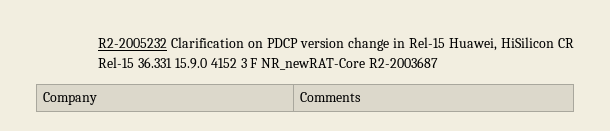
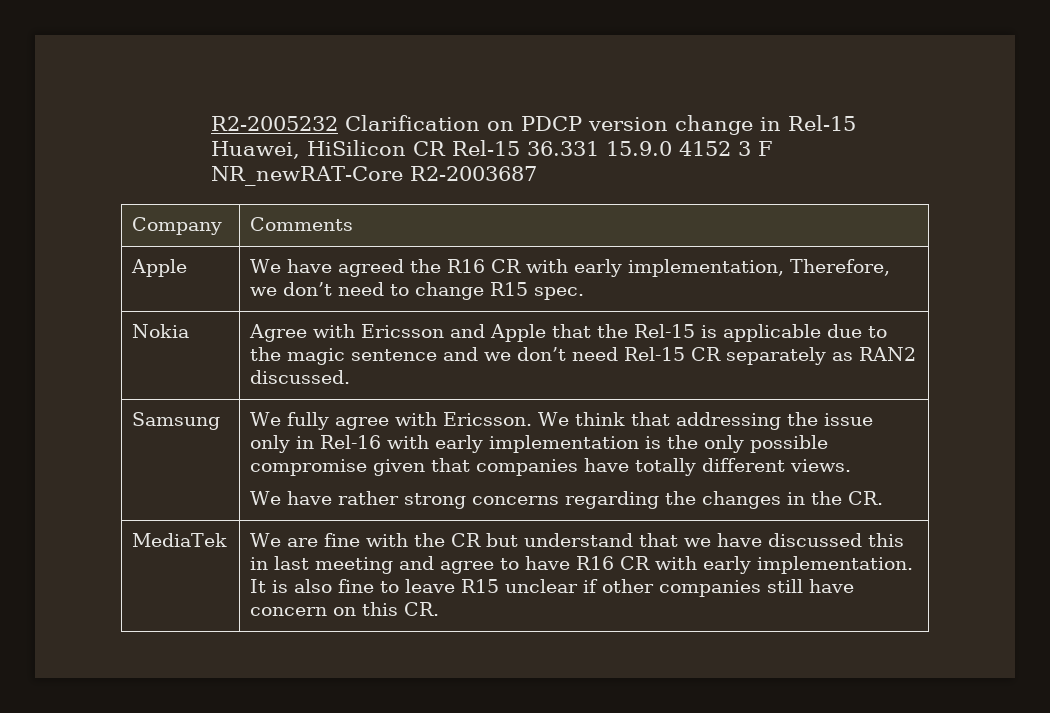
+ Apple | We have agreed the R16 CR with early implementation, Therefore, we don’t need to change R15 spec.
+ Nokia | Agree with Ericsson and Apple that the Rel-15 is applicable due to the magic sentence and we don’t need Rel-15 CR separately as RAN2 discussed.
+ Samsung | We fully agree with Ericsson. We think that addressing the issue only in Rel-16 with early implementation is the only possible compromise given that companies have totally different views.
+ We have rather strong concerns regarding the changes in the CR.
+ MediaTek | We are fine with the CR but understand that we have discussed this in last meeting and agree to have R16 CR with early implementation. It is also fine to leave R15 unclear if other companies still have concern on this CR.

